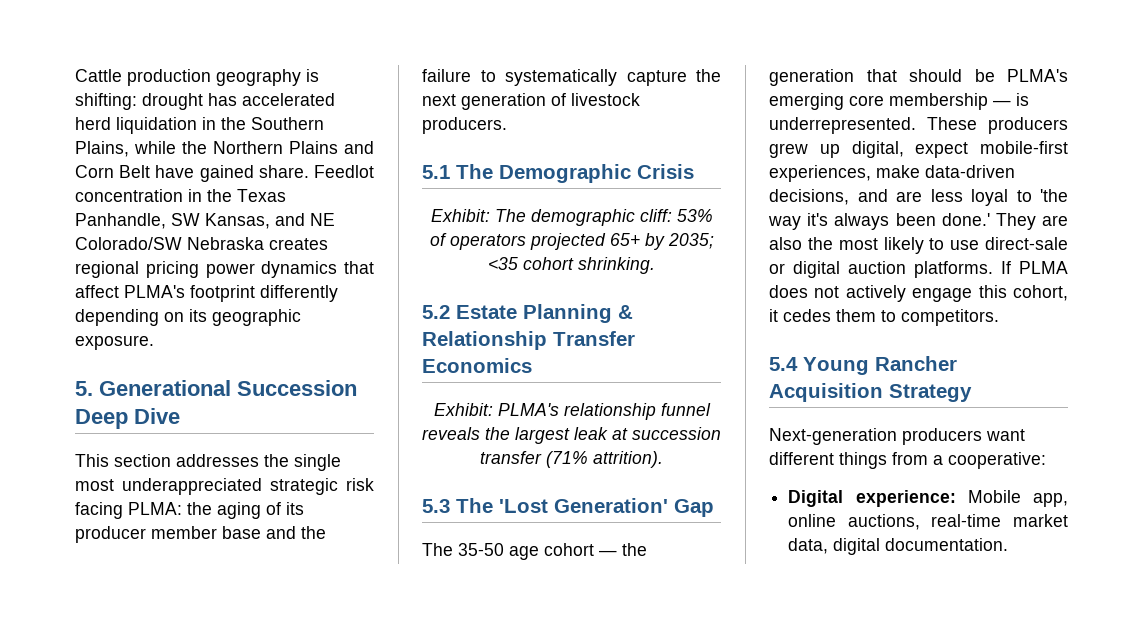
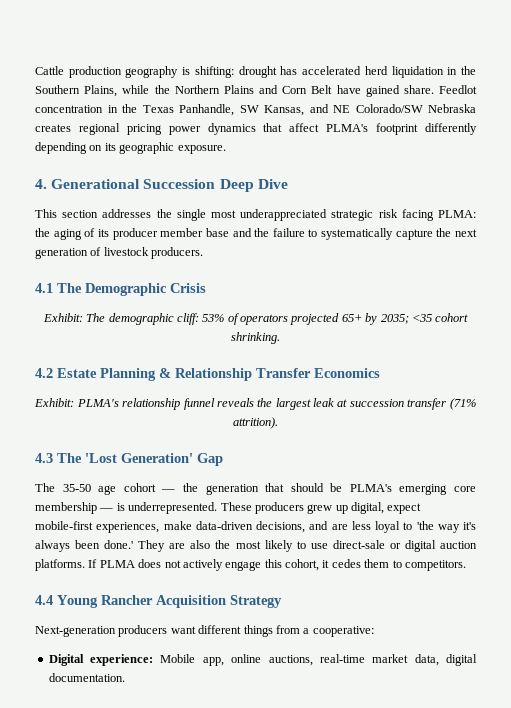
- 5. Generational Succession Deep Dive
+ 4. Generational Succession Deep Dive
- 5.1 The Demographic Crisis
+ 4.1 The Demographic Crisis
- 5.2 Estate Planning & Relationship Transfer Economics
+ 4.2 Estate Planning & Relationship Transfer Economics
- 5.3 The 'Lost Generation' Gap
+ 4.3 The 'Lost Generation' Gap
- 5.4 Young Rancher Acquisition Strategy
+ 4.4 Young Rancher Acquisition Strategy

